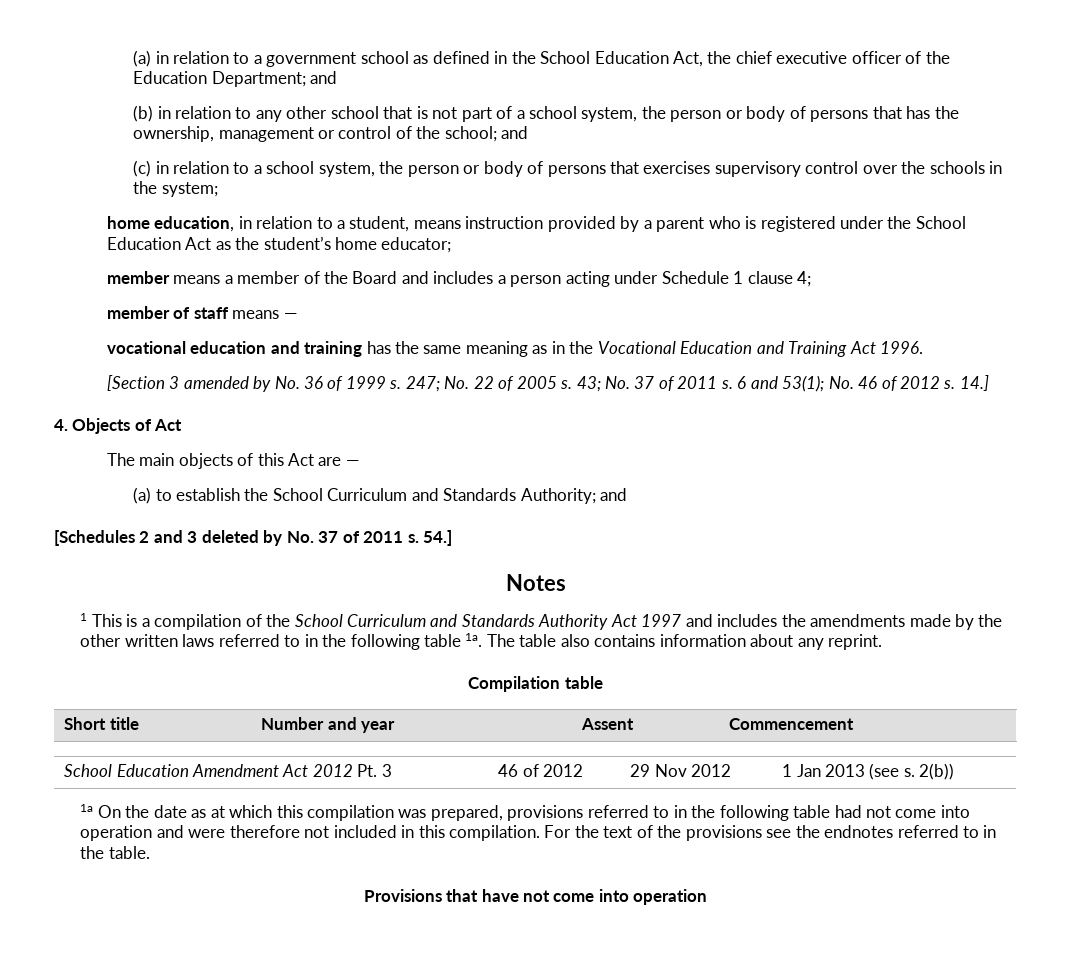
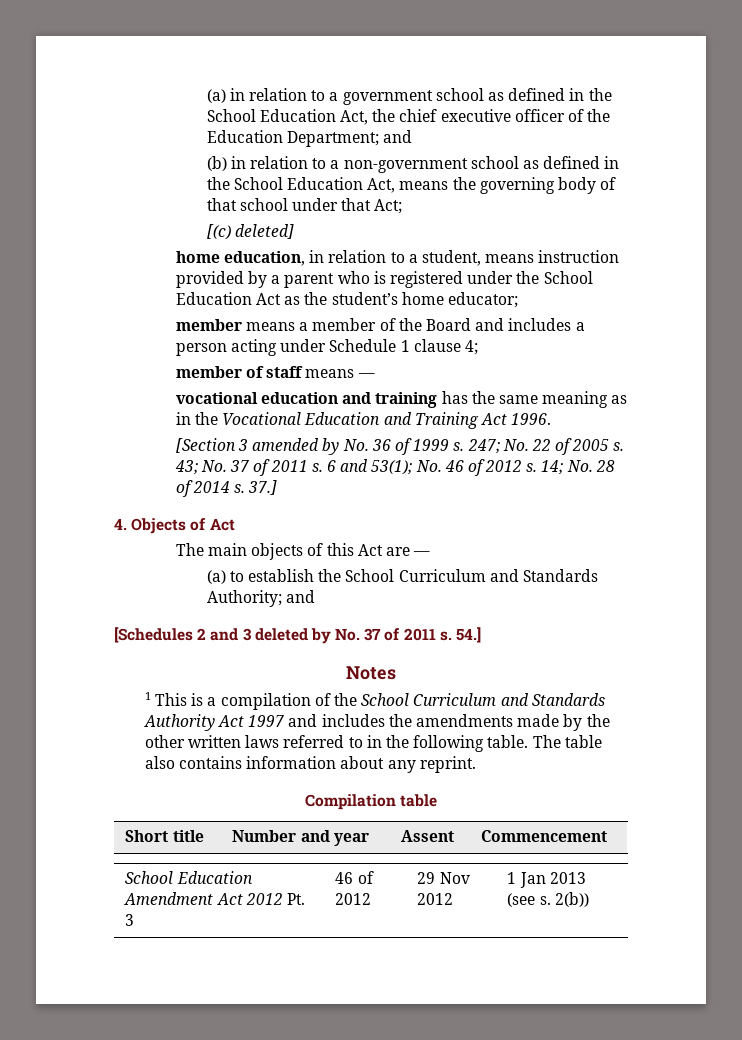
- (b) in relation to any other school that is not part of a school system, the person or body of persons that has the ownership, management or control of the school; and
- (c) in relation to a school system, the person or body of persons that exercises supervisory control over the schools in the system;
+ (b) in relation to a non-government school as defined in the School Education Act, means the governing body of that school under that Act;
+ [(c) deleted]
- 14.]
+ 14; No. 28 of 2014 s. 37.]
- 1 This is a compilation of the School Curriculum and Standards Authority Act 1997 and includes the amendments made by the other written laws referred to in the following table 1a.
+ 1 This is a compilation of the School Curriculum and Standards Authority Act 1997 and includes the amendments made by the other written laws referred to in the following table.
- 1a On the date as at which this compilation was prepared, provisions referred to in the following table had not come into operation and were therefore not included in this compilation. For the text of the provisions see the endnotes referred to in the table.
- Provisions that have not come into operation

